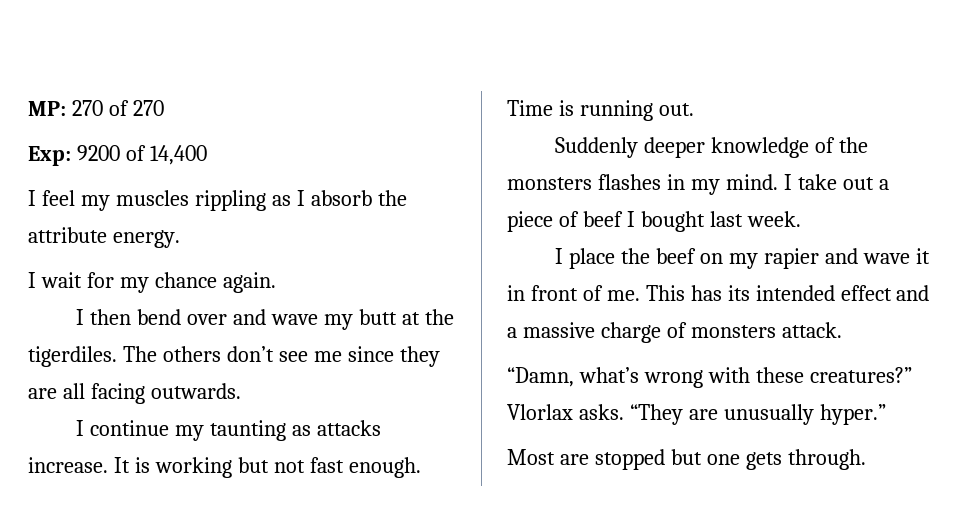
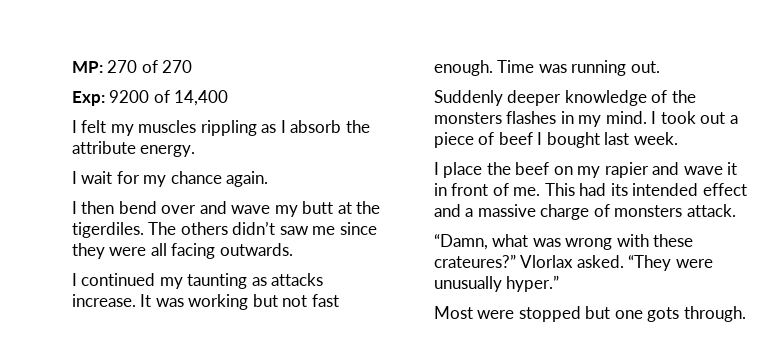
- I feel my muscles rippling as I absorb the attribute energy.
+ I felt my muscles rippling as I absorb the attribute energy.
- The others don’t see me since they are all facing outwards.
+ The others didn’t saw me since they were all facing outwards.
- I continue my taunting as attacks increase.
+ I continued my taunting as attacks increase.
- It is working but not fast enough.
+ It was working but not fast enough.
- Time is running out.
+ Time was running out.
- I take out a piece of beef I bought last week.
+ I took out a piece of beef I bought last week.
- This has its intended effect and a massive charge of monsters attack.
+ This had its intended effect and a massive charge of monsters attack.
- “Damn, what’s wrong with these creatures?” Vlorlax asks. “They are unusually hyper.”
+ “Damn, what was wrong with these crateures?” Vlorlax asked. “They were unusually hyper.”
- Most are stopped but one gets through.
+ Most were stopped but one gots through.

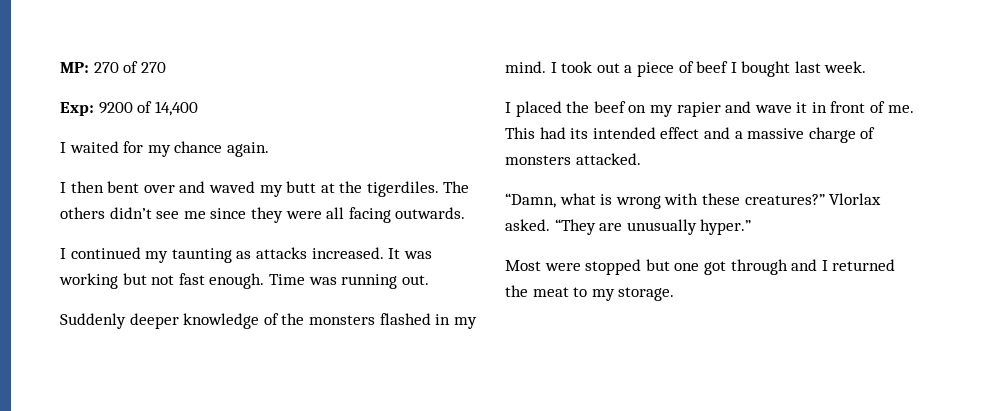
- I felt my muscles rippling as I absorb the attribute energy.
- I wait for my chance again.
+ I waited for my chance again.
- I then bend over and wave my butt at the tigerdiles.
+ I then bent over and waved my butt at the tigerdiles.
- The others didn’t saw me since they were all facing outwards.
+ The others didn’t see me since they were all facing outwards.
- I continued my taunting as attacks increase.
+ I continued my taunting as attacks increased.
- Suddenly deeper knowledge of the monsters flashes in my mind.
+ Suddenly deeper knowledge of the monsters flashed in my mind.
- I place the beef on my rapier and wave it in front of me.
+ I placed the beef on my rapier and wave it in front of me.
- This had its intended effect and a massive charge of monsters attack.
+ This had its intended effect and a massive charge of monsters attacked.
- “Damn, what was wrong with these crateures?”
+ “Damn, what is wrong with these creatures?”
- “They were unusually hyper.”
+ “They are unusually hyper.”
- Most were stopped but one gots through.
+ Most were stopped but one got through and I returned the meat to my storage.

